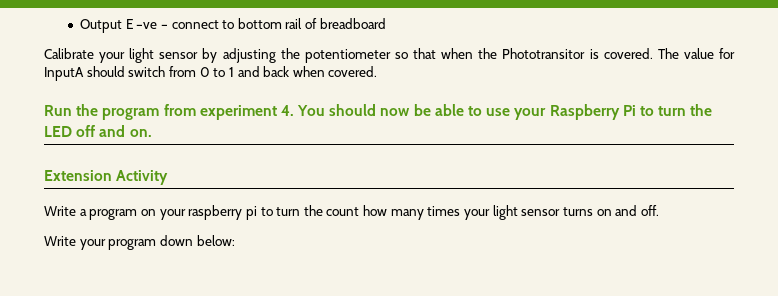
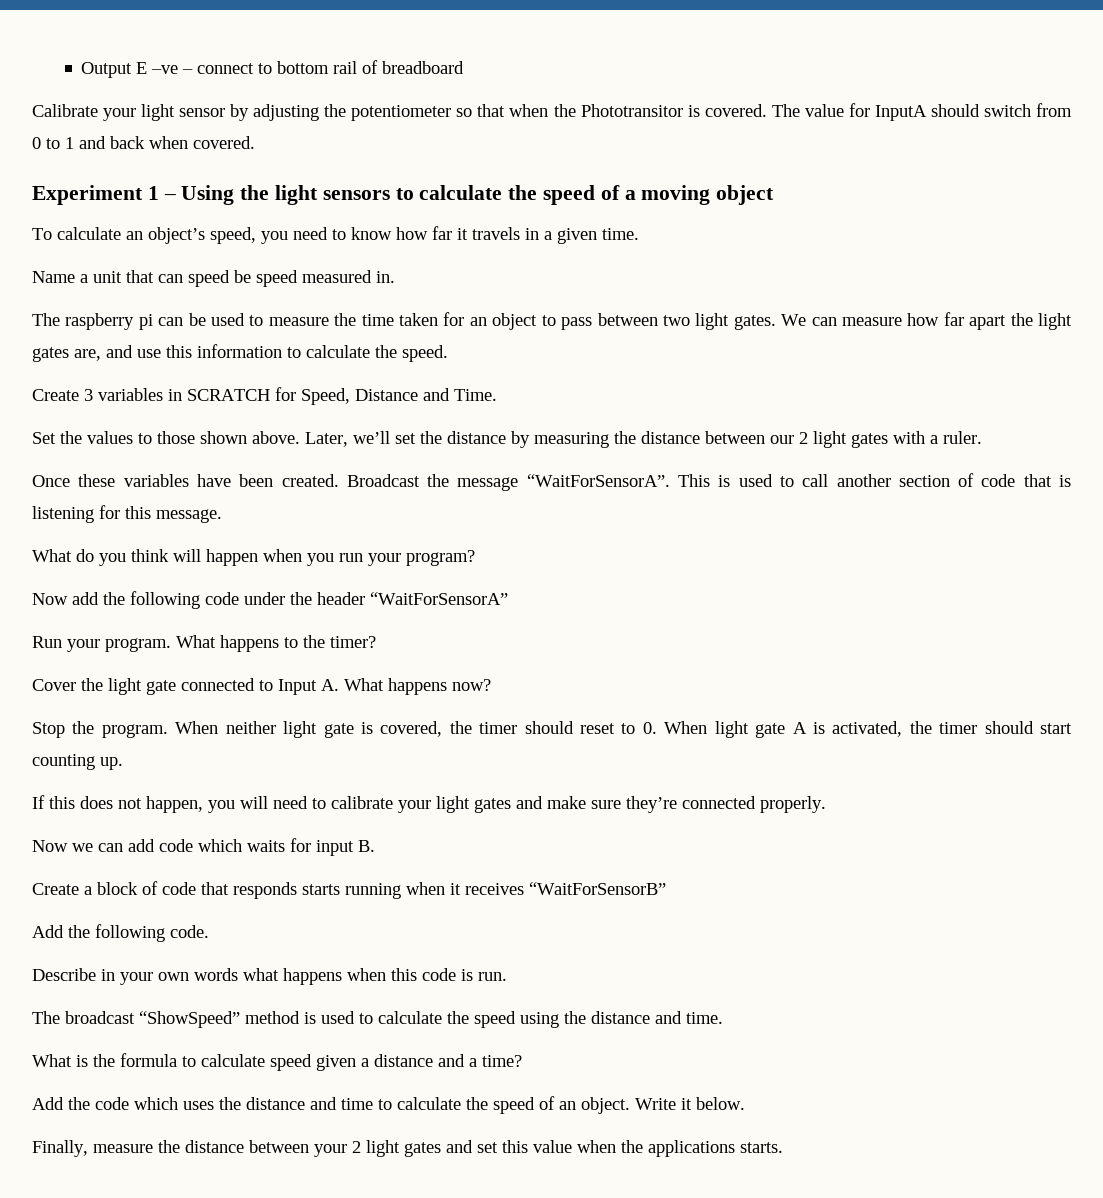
- Run the program from experiment 4. You should now be able to use your Raspberry Pi to turn the LED off and on.
- Extension Activity
- Write a program on your raspberry pi to turn the count how many times your light sensor turns on and off.
- Write your program down below:
+ Experiment 1 – Using the light sensors to calculate the speed of a moving object
+ To calculate an object’s speed, you need to know how far it travels in a given time.
+ Name a unit that can speed be speed measured in.
+ The raspberry pi can be used to measure the time taken for an object to pass between two light gates. We can measure how far apart the light gates are, and use this information to calculate the speed.
+ Create 3 variables in SCRATCH for Speed, Distance and Time.
+ Set the values to those shown above. Later, we’ll set the distance by measuring the distance between our 2 light gates with a ruler.
+ Once these variables have been created. Broadcast the message “WaitForSensorA”. This is used to call another section of code that is listening for this message.
+ What do you think will happen when you run your program?
+ Now add the following code under the header “WaitForSensorA”
+ Run your program. What happens to the timer?
+ Cover the light gate connected to Input A. What happens now?
+ Stop the program. When neither light gate is covered, the timer should reset to 0. When light gate A is activated, the timer should start counting up.
+ If this does not happen, you will need to calibrate your light gates and make sure they’re connected properly.
+ Now we can add code which waits for input B.
+ Create a block of code that responds starts running when it receives “WaitForSensorB”
+ Add the following code.
+ Describe in your own words what happens when this code is run.
+ The broadcast “ShowSpeed” method is used to calculate the speed using the distance and time.
+ What is the formula to calculate speed given a distance and a time?
+ Add the code which uses the distance and time to calculate the speed of an object. Write it below.
+ Finally, measure the distance between your 2 light gates and set this value when the applications starts.

